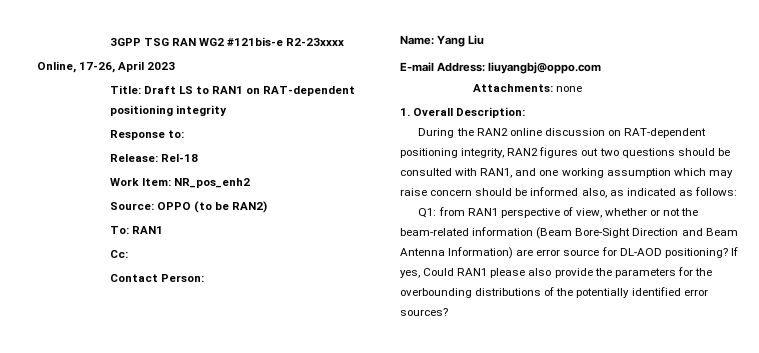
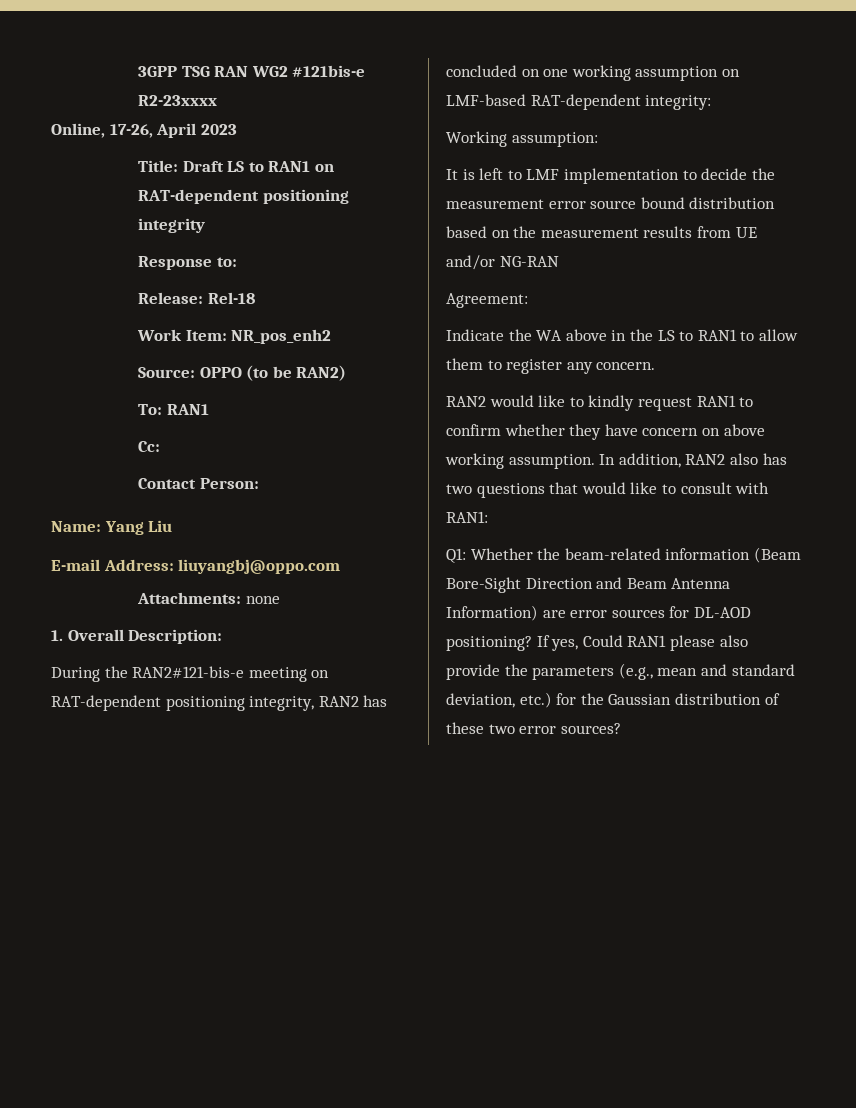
- During the RAN2 online discussion on RAT-dependent positioning integrity, RAN2 figures out two questions should be consulted with RAN1, and one working assumption which may raise concern should be informed also, as indicated as follows:
- Q1: from RAN1 perspective of view, whether or not the beam-related information (Beam Bore-Sight Direction and Beam Antenna Information) are error source for DL-AOD positioning?
+ During the RAN2#121-bis-e meeting on RAT-dependent positioning integrity, RAN2 has concluded on one working assumption on LMF-based RAT-dependent integrity:
+ Working assumption:
+ It is left to LMF implementation to decide the measurement error source bound distribution based on the measurement results from UE and/or NG-RAN
+ Agreement:
+ Indicate the WA above in the LS to RAN1 to allow them to register any concern.
+ RAN2 would like to kindly request RAN1 to confirm whether they have concern on above working assumption. In addition, RAN2 also has two questions that would like to consult with RAN1:
+ Q1: Whether the beam-related information (Beam Bore-Sight Direction and Beam Antenna Information) are error sources for DL-AOD positioning?
- If yes, Could RAN1 please also provide the parameters for the overbounding distributions of the potentially identified error sources?
+ If yes, Could RAN1 please also provide the parameters (e.g., mean and standard deviation, etc.) for the Gaussian distribution of these two error sources?

